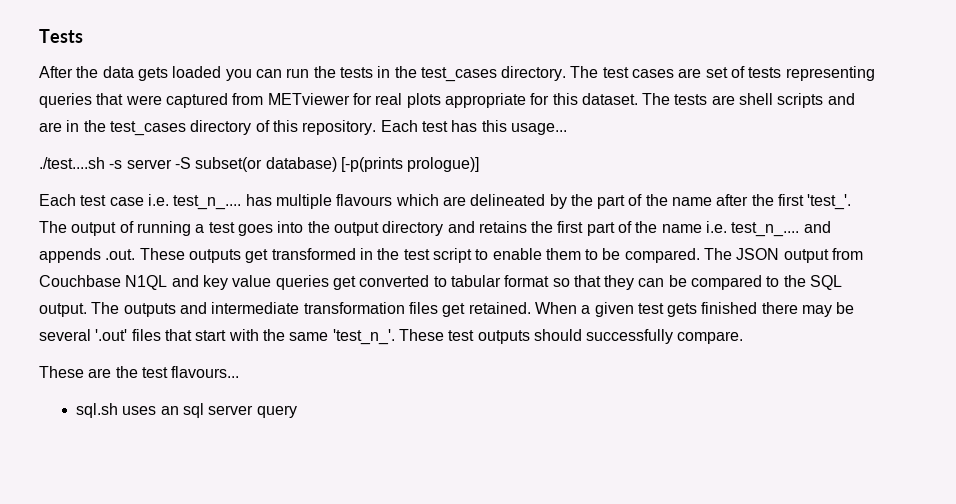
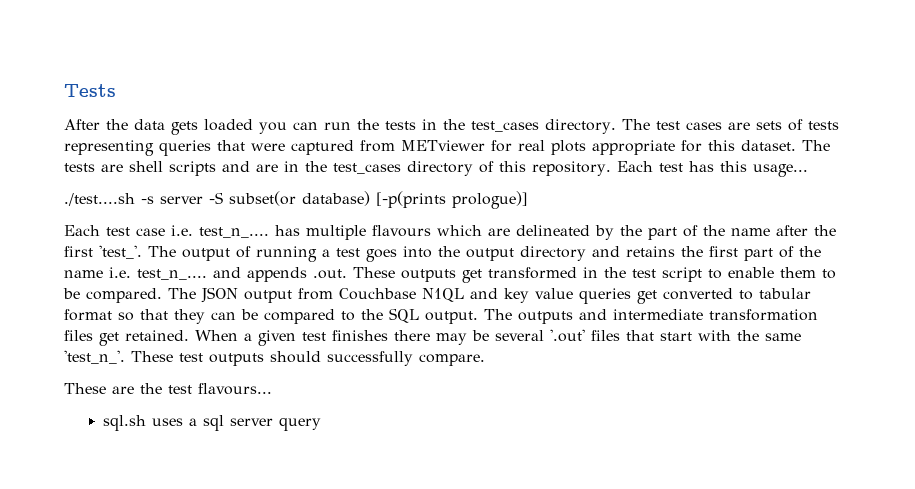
- The test cases are set of tests representing queries that were captured from METviewer for real plots appropriate for this dataset.
+ The test cases are sets of tests representing queries that were captured from METviewer for real plots appropriate for this dataset.
- When a given test gets finished there may be several '.out' files that start with the same 'test_n_'.
+ When a given test finishes there may be several '.out' files that start with the same 'test_n_'.
- sql.sh uses an sql server query
+ sql.sh uses a sql server query

